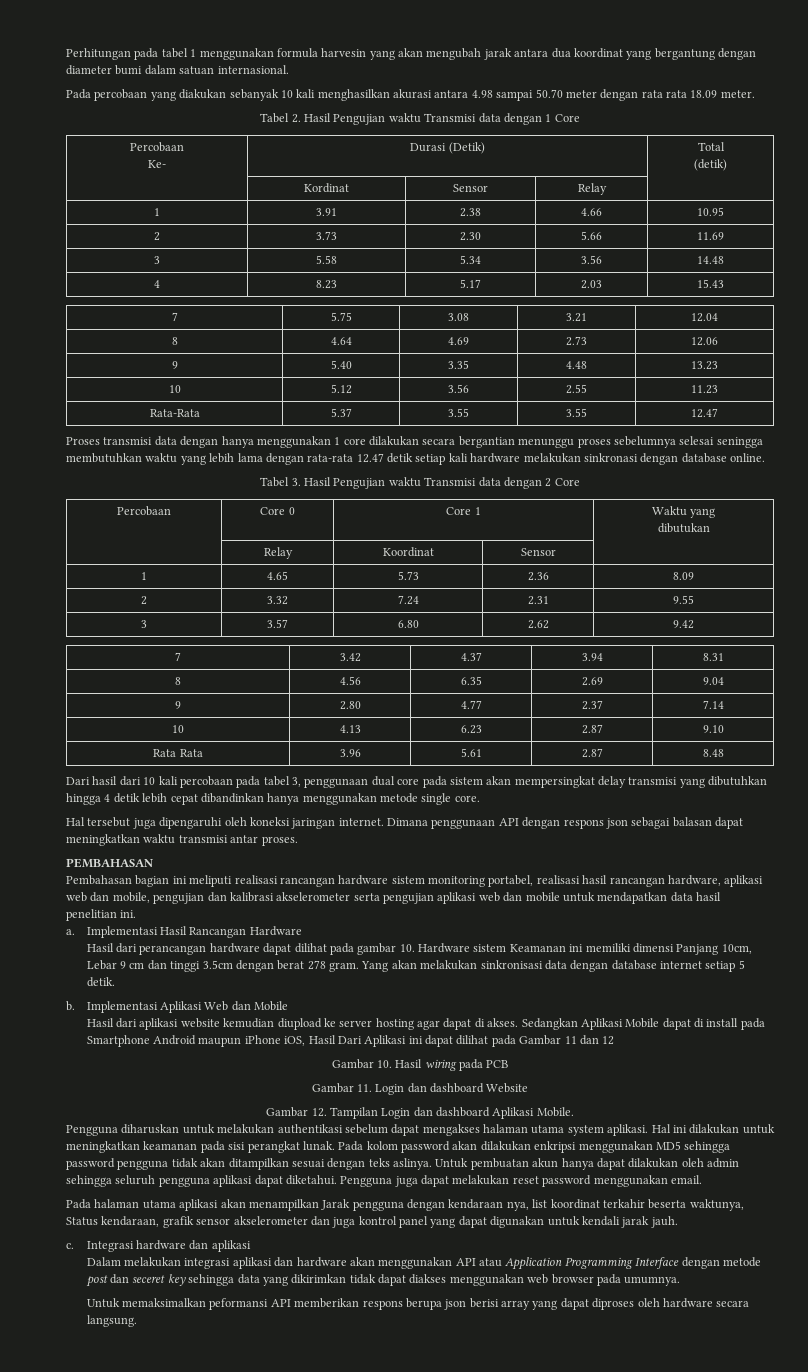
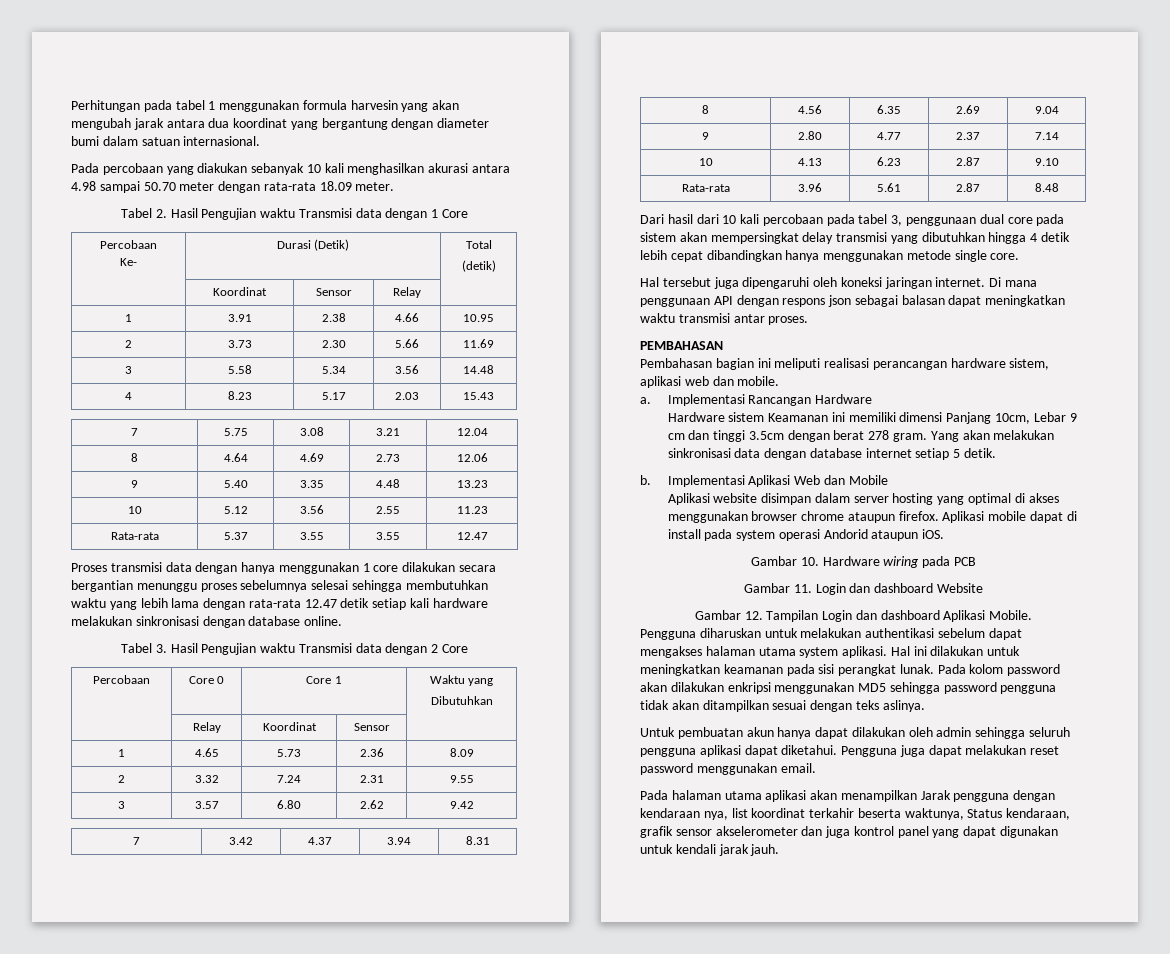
- Pada percobaan yang diakukan sebanyak 10 kali menghasilkan akurasi antara 4.98 sampai 50.70 meter dengan rata rata 18.09 meter.
+ Pada percobaan yang diakukan sebanyak 10 kali menghasilkan akurasi antara 4.98 sampai 50.70 meter dengan rata-rata 18.09 meter.
- | Kordinat | Sensor | Relay |
+ | Koordinat | Sensor | Relay |
- Rata-Rata | 5.37 | 3.55 | 3.55 | 12.47
+ Rata-rata | 5.37 | 3.55 | 3.55 | 12.47
- Proses transmisi data dengan hanya menggunakan 1 core dilakukan secara bergantian menunggu proses sebelumnya selesai seningga membutuhkan waktu yang lebih lama dengan rata-rata 12.47 detik setiap kali hardware melakukan sinkronasi dengan database online.
+ Proses transmisi data dengan hanya menggunakan 1 core dilakukan secara bergantian menunggu proses sebelumnya selesai sehingga membutuhkan waktu yang lebih lama dengan rata-rata 12.47 detik setiap kali hardware melakukan sinkronisasi dengan database online.
  Percobaan | Core 0 | Core 1 | Waktu yang
- dibutukan
+ Dibutuhkan
- Rata Rata | 3.96 | 5.61 | 2.87 | 8.48
+ Rata-rata | 3.96 | 5.61 | 2.87 | 8.48
- Dari hasil dari 10 kali percobaan pada tabel 3, penggunaan dual core pada sistem akan mempersingkat delay transmisi yang dibutuhkan hingga 4 detik lebih cepat dibandinkan hanya menggunakan metode single core.
+ Dari hasil dari 10 kali percobaan pada tabel 3, penggunaan dual core pada sistem akan mempersingkat delay transmisi yang dibutuhkan hingga 4 detik lebih cepat dibandingkan hanya menggunakan metode single core.
- Dimana penggunaan API dengan respons json sebagai balasan dapat meningkatkan waktu transmisi antar proses.
+ Di mana penggunaan API dengan respons json sebagai balasan dapat meningkatkan waktu transmisi antar proses.
- Pembahasan bagian ini meliputi realisasi rancangan hardware sistem monitoring portabel, realisasi hasil rancangan hardware, aplikasi web dan mobile, pengujian dan kalibrasi akselerometer serta pengujian aplikasi web dan mobile untuk mendapatkan data hasil penelitian ini.
+ Pembahasan bagian ini meliputi realisasi perancangan hardware sistem, aplikasi web dan mobile.
- Implementasi Hasil Rancangan Hardware
+ Implementasi Rancangan Hardware
- Hasil dari perancangan hardware dapat dilihat pada gambar 10. Hardware sistem Keamanan ini memiliki dimensi Panjang 10cm, Lebar 9 cm dan tinggi 3.5cm dengan berat 278 gram.
+ Hardware sistem Keamanan ini memiliki dimensi Panjang 10cm, Lebar 9 cm dan tinggi 3.5cm dengan berat 278 gram.
- Hasil dari aplikasi website kemudian diupload ke server hosting agar dapat di akses. Sedangkan Aplikasi Mobile dapat di install pada Smartphone Android maupun iPhone iOS, Hasil Dari Aplikasi ini dapat dilihat pada Gambar 11 dan 12
+ Aplikasi website disimpan dalam server hosting yang optimal di akses menggunakan browser chrome ataupun firefox. Aplikasi mobile dapat di install pada system operasi Andorid ataupun iOS.
- Gambar 10. Hasil wiring pada PCB
+ Gambar 10. Hardware wiring pada PCB
- Pada kolom password akan dilakukan enkripsi menggunakan MD5 sehingga password pengguna tidak akan ditampilkan sesuai dengan teks aslinya. Untuk pembuatan akun hanya dapat dilakukan oleh admin sehingga seluruh pengguna aplikasi dapat diketahui.
+ Pada kolom password akan dilakukan enkripsi menggunakan MD5 sehingga password pengguna tidak akan ditampilkan sesuai dengan teks aslinya.
+ Untuk pembuatan akun hanya dapat dilakukan oleh admin sehingga seluruh pengguna aplikasi dapat diketahui.
- c. Integrasi hardware dan aplikasi
- Dalam melakukan integrasi aplikasi dan hardware akan menggunakan API atau Application Programming Interface dengan metode post dan seceret key sehingga data yang dikirimkan tidak dapat diakses menggunakan web browser pada umumnya.
- Untuk memaksimalkan peformansi API memberikan respons berupa json berisi array yang dapat diproses oleh hardware secara langsung.

